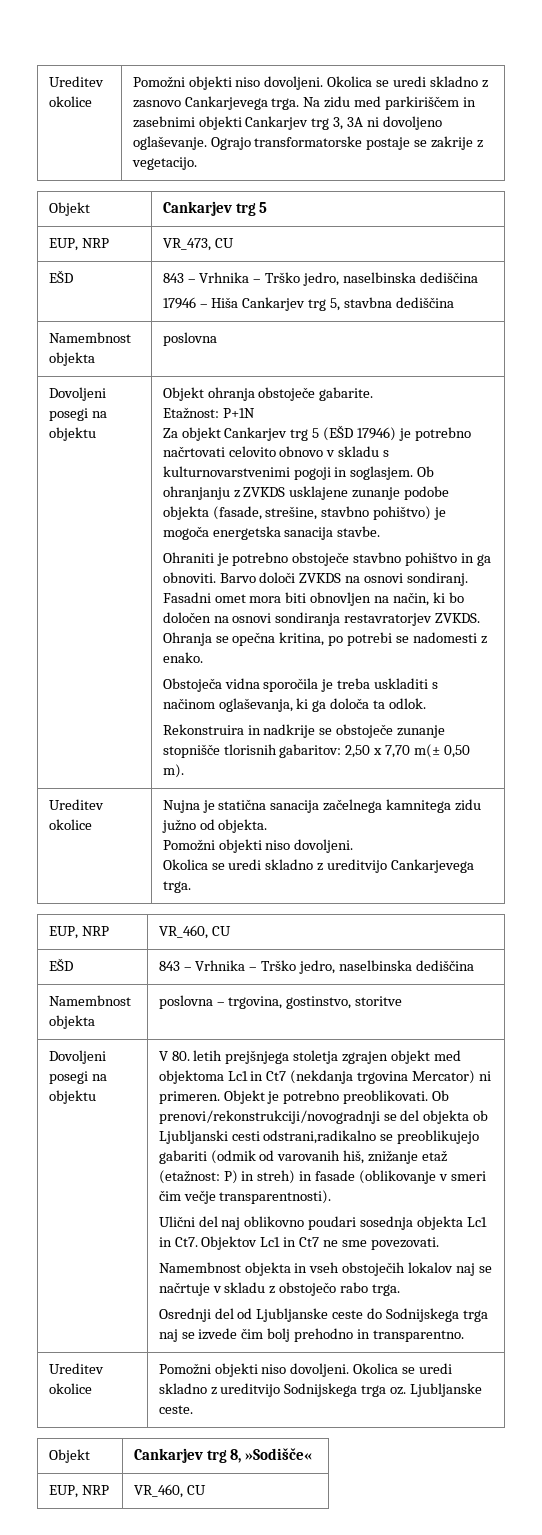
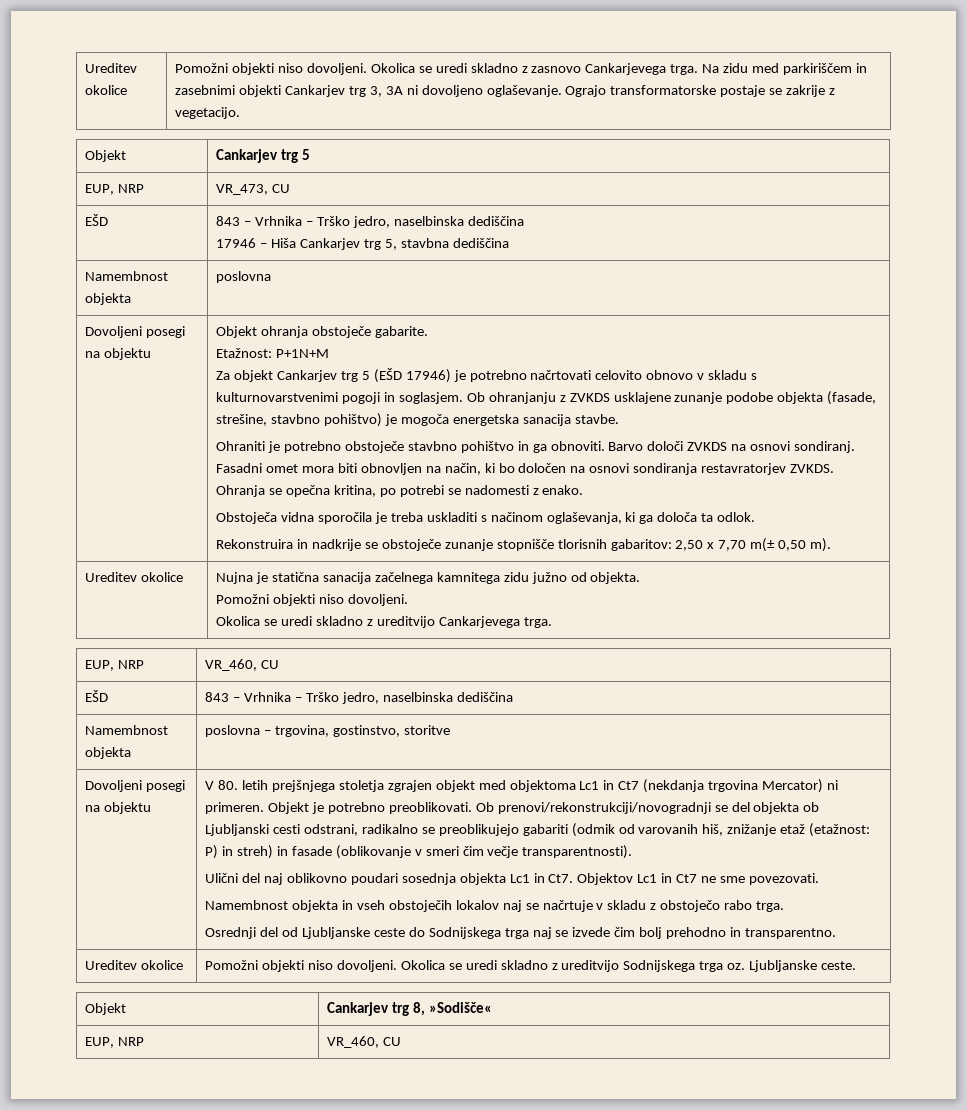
- Etažnost: P+1N
+ Etažnost: P+1N+M
- Ob prenovi/rekonstrukciji/novogradnji se del objekta ob Ljubljanski cesti odstrani,radikalno se preoblikujejo gabariti (odmik od varovanih hiš, znižanje etaž (etažnost: P) in streh) in fasade (oblikovanje v smeri čim večje transparentnosti).
+ Ob prenovi/rekonstrukciji/novogradnji se del objekta ob Ljubljanski cesti odstrani, radikalno se preoblikujejo gabariti (odmik od varovanih hiš, znižanje etaž (etažnost: P) in streh) in fasade (oblikovanje v smeri čim večje transparentnosti).

